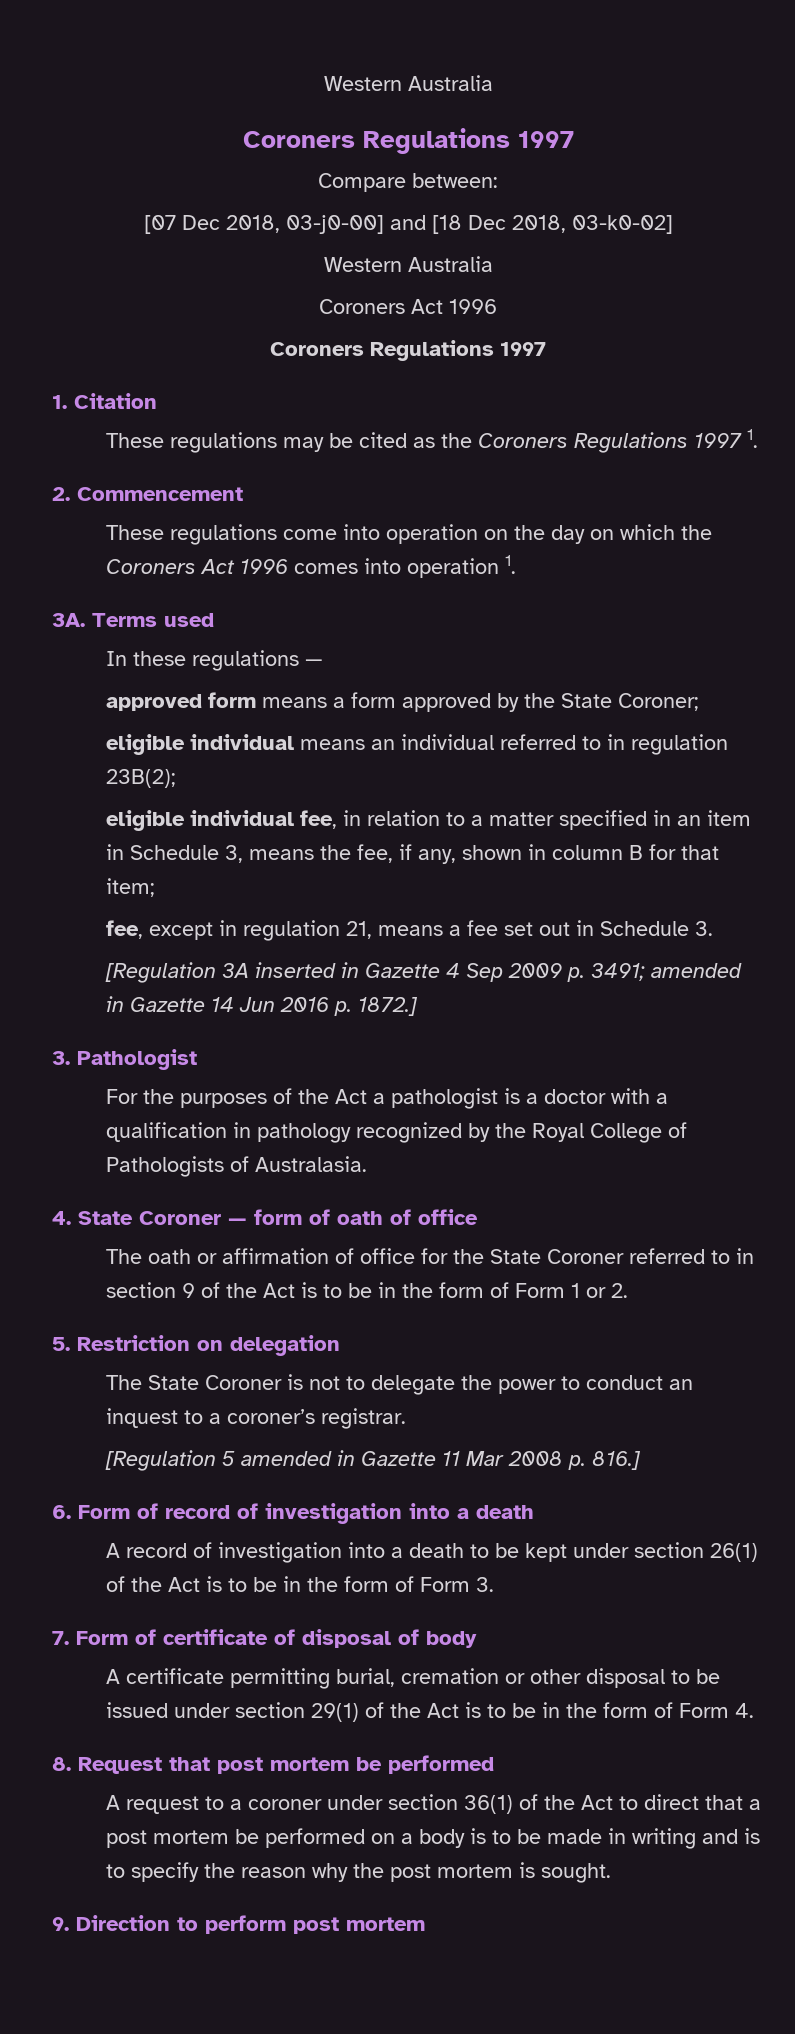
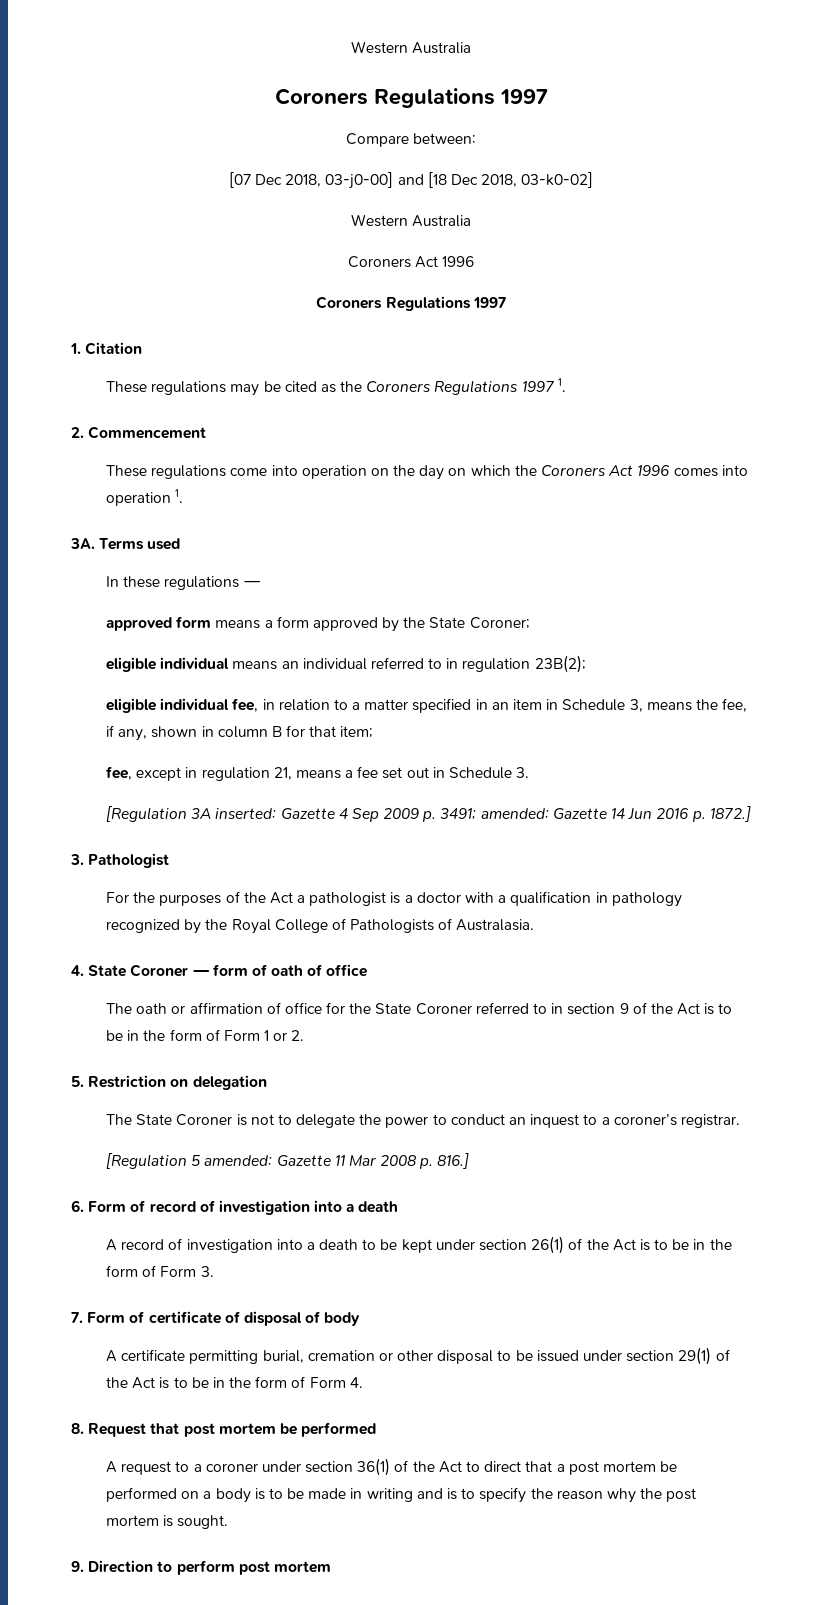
- [Regulation 3A inserted in Gazette 4 Sep 2009 p. 3491; amended in Gazette 14 Jun 2016 p. 1872.]
+ [Regulation 3A inserted: Gazette 4 Sep 2009 p. 3491; amended: Gazette 14 Jun 2016 p. 1872.]
- [Regulation 5 amended in Gazette 11 Mar 2008 p. 816.]
+ [Regulation 5 amended: Gazette 11 Mar 2008 p. 816.]

